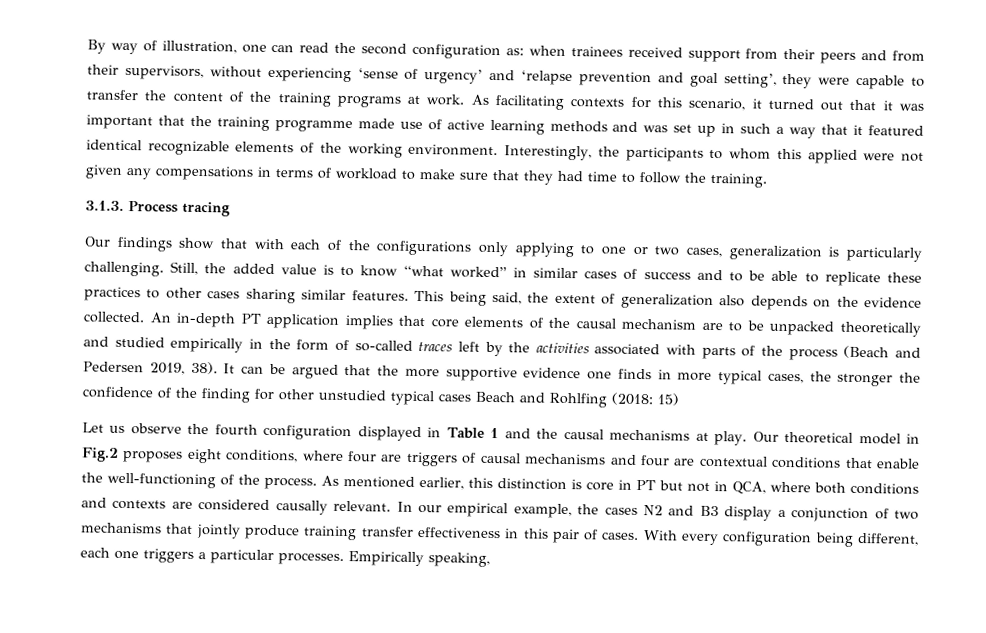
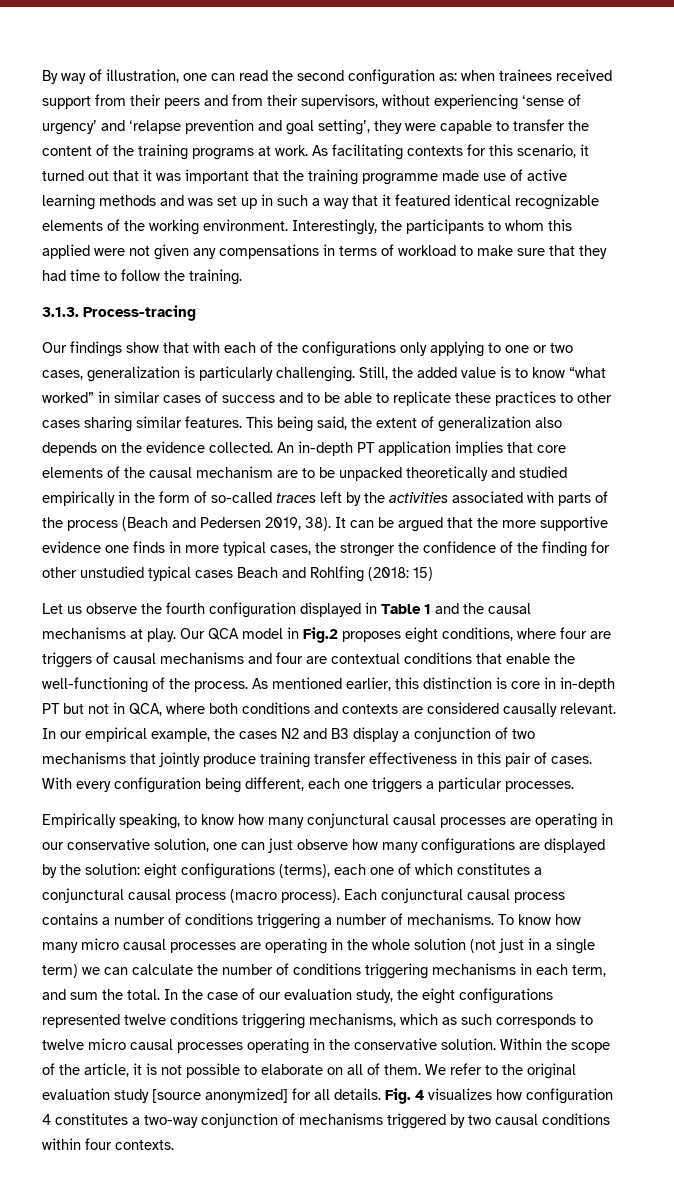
- 3.1.3. Process tracing
+ 3.1.3. Process-tracing
- Our theoretical model in Fig.2 proposes eight conditions, where four are triggers of causal mechanisms and four are contextual conditions that enable the well-functioning of the process.
+ Our QCA model in Fig.2 proposes eight conditions, where four are triggers of causal mechanisms and four are contextual conditions that enable the well-functioning of the process.
- As mentioned earlier, this distinction is core in PT but not in QCA, where both conditions and contexts are considered causally relevant.
+ As mentioned earlier, this distinction is core in in-depth PT but not in QCA, where both conditions and contexts are considered causally relevant.
- With every configuration being different, each one triggers a particular processes. Empirically speaking,
+ With every configuration being different, each one triggers a particular processes.
+ Empirically speaking, to know how many conjunctural causal processes are operating in our conservative solution, one can just observe how many configurations are displayed by the solution: eight configurations (terms), each one of which constitutes a conjunctural causal process (macro process). Each conjunctural causal process contains a number of conditions triggering a number of mechanisms. To know how many micro causal processes are operating in the whole solution (not just in a single term) we can calculate the number of conditions triggering mechanisms in each term, and sum the total. In the case of our evaluation study, the eight configurations represented twelve conditions triggering mechanisms, which as such corresponds to twelve micro causal processes operating in the conservative solution. Within the scope of the article, it is not possible to elaborate on all of them. We refer to the original evaluation study [source anonymized] for all details. Fig. 4 visualizes how configuration 4 constitutes a two-way conjunction of mechanisms triggered by two causal conditions within four contexts.

